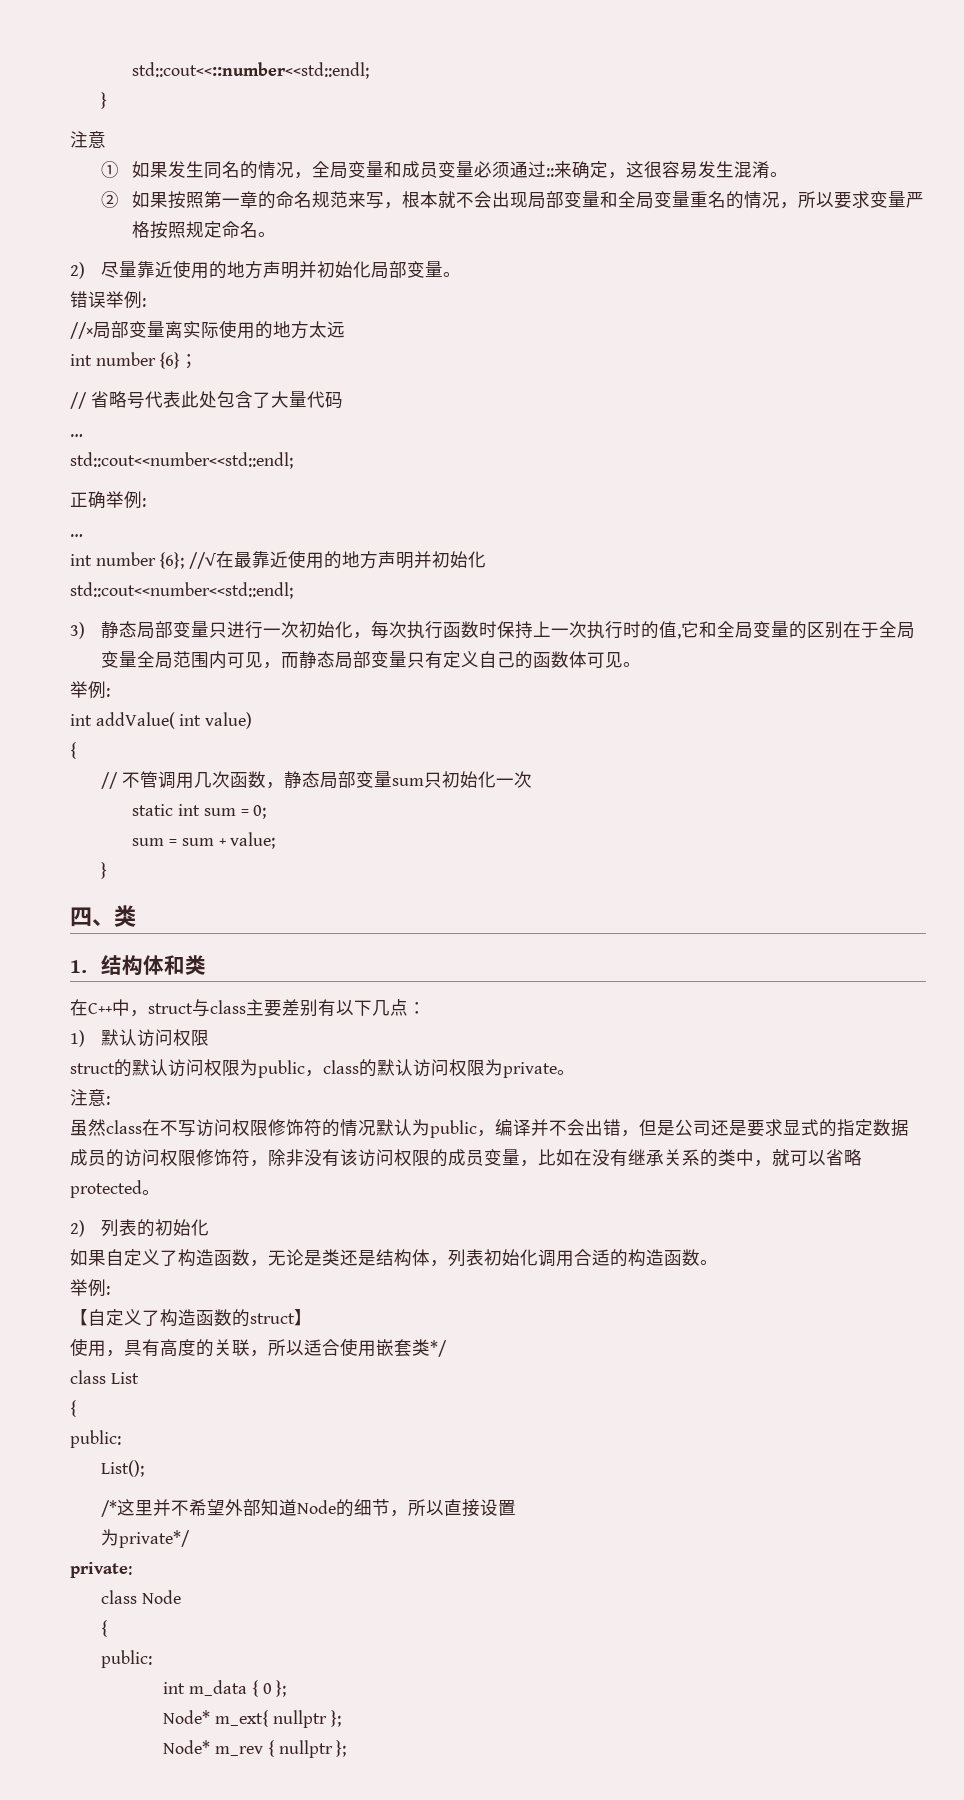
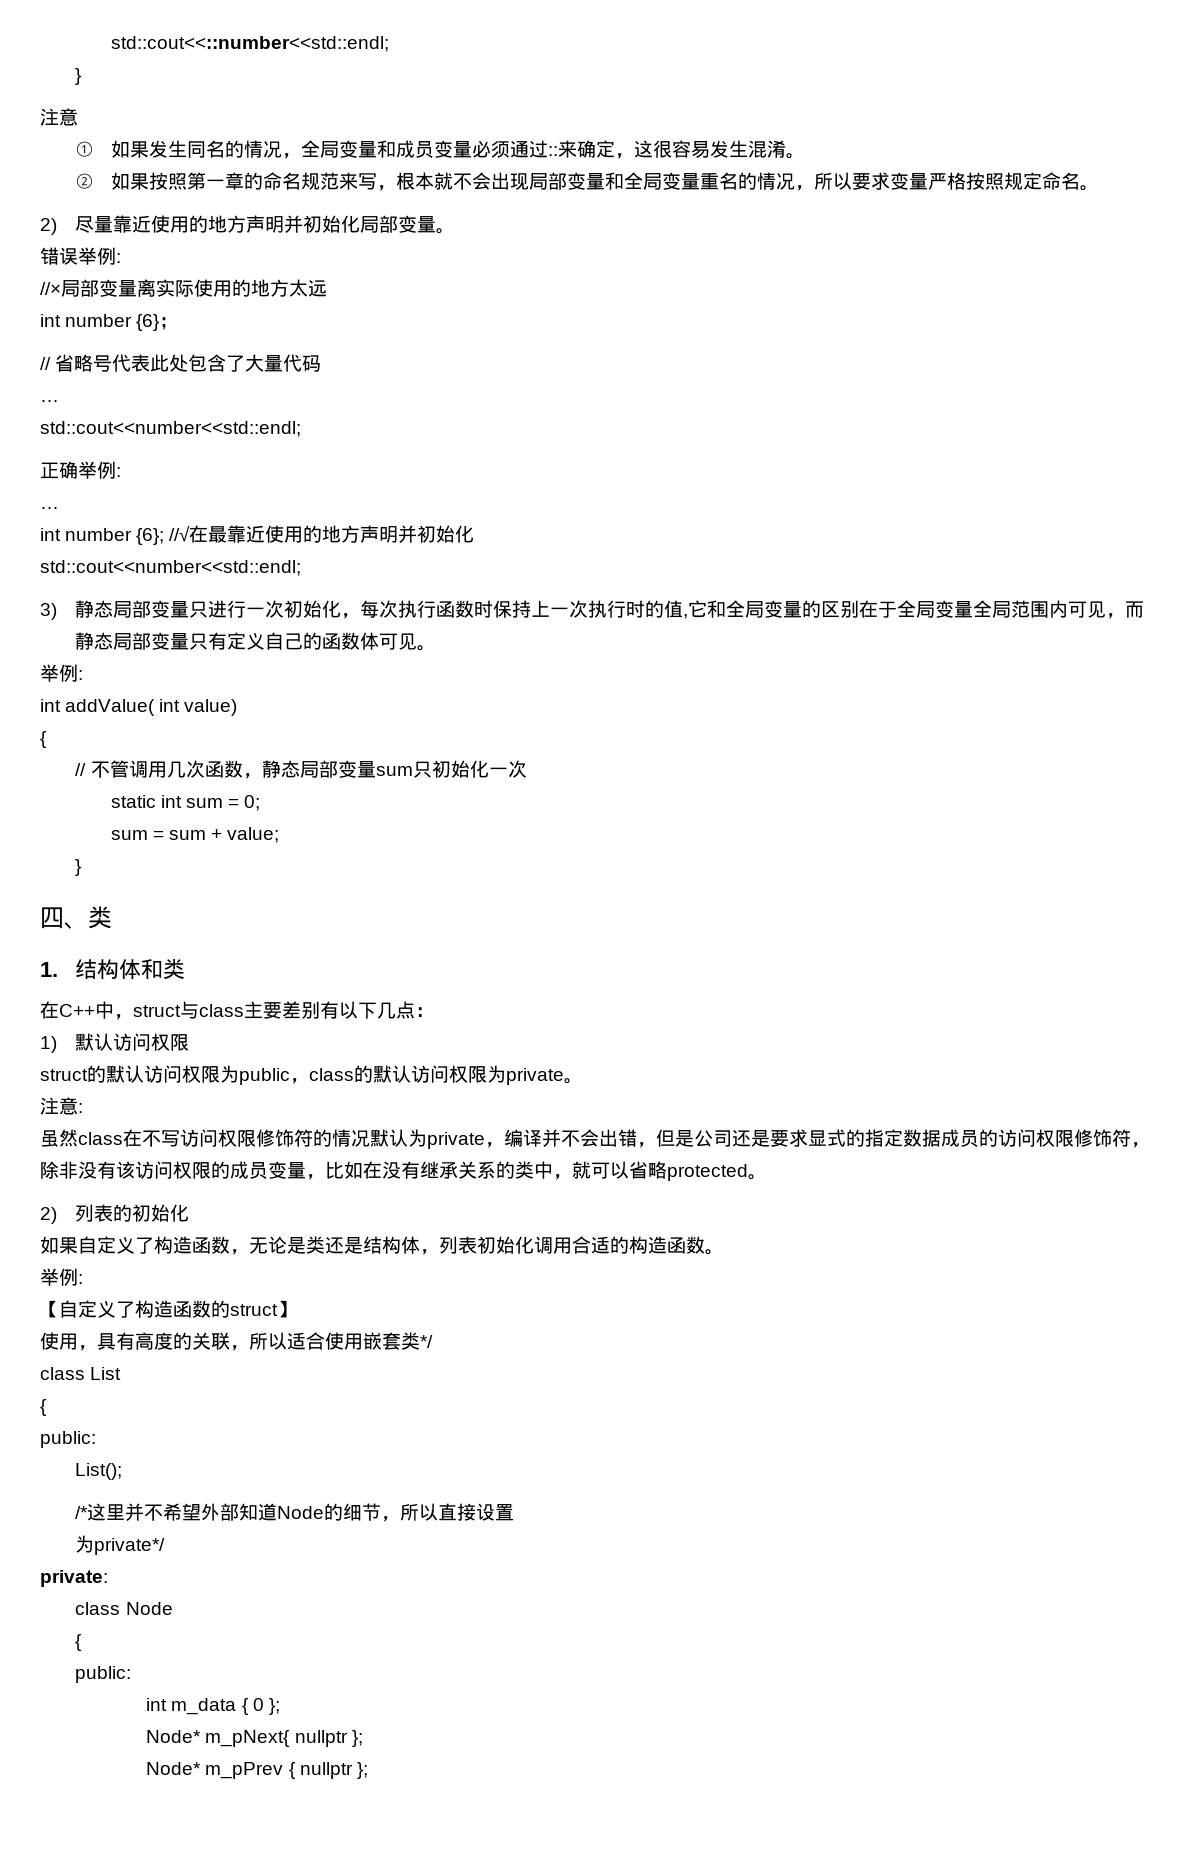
- 虽然class在不写访问权限修饰符的情况默认为public，编译并不会出错，但是公司还是要求显式的指定数据成员的访问权限修饰符，除非没有该访问权限的成员变量，比如在没有继承关系的类中，就可以省略protected。
+ 虽然class在不写访问权限修饰符的情况默认为private，编译并不会出错，但是公司还是要求显式的指定数据成员的访问权限修饰符，除非没有该访问权限的成员变量，比如在没有继承关系的类中，就可以省略protected。
- Node* m_ext{ nullptr };
+ Node* m_pNext{ nullptr };
- Node* m_rev { nullptr };
+ Node* m_pPrev { nullptr };

